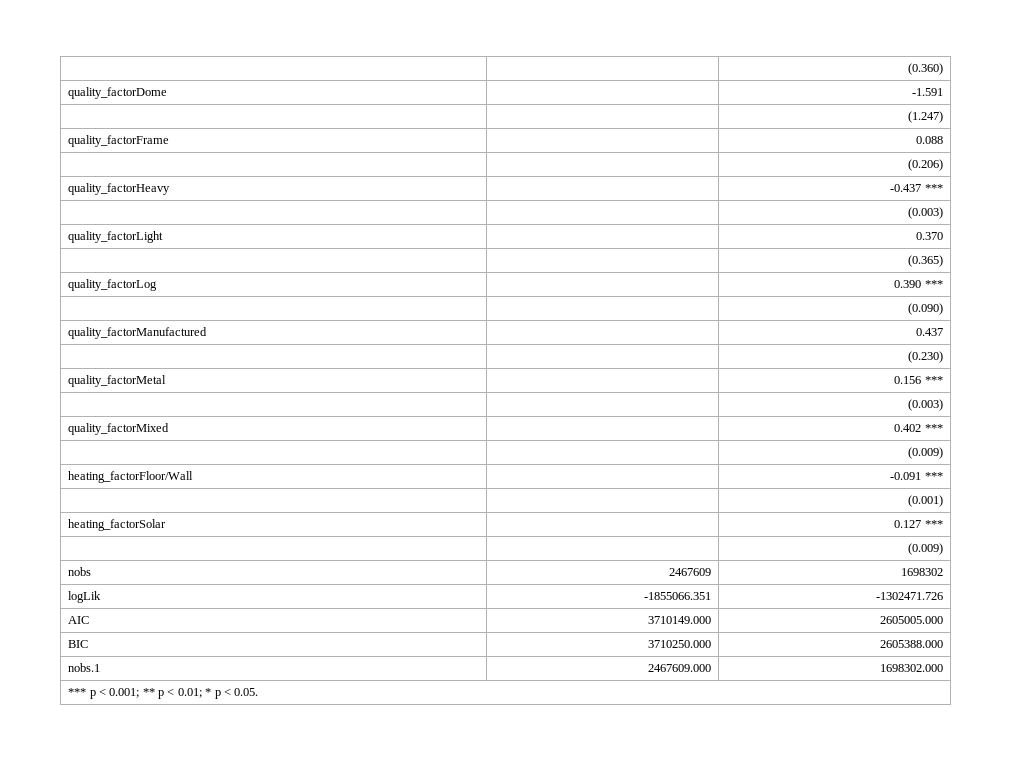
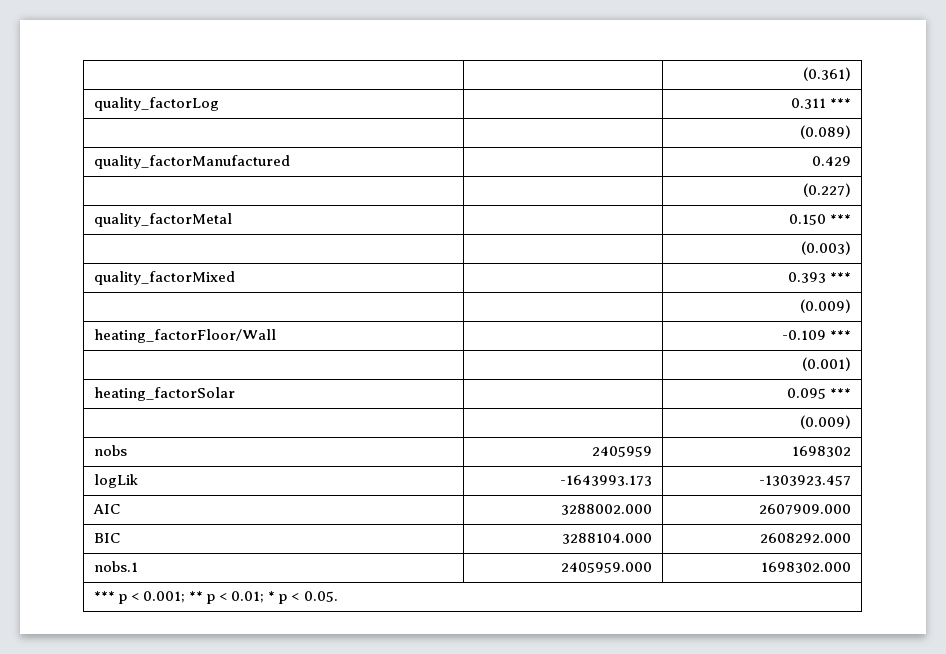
- | | (0.360)
- quality_factorDome | | -1.591
- | | (1.247)
- quality_factorFrame | | 0.088
- | | (0.206)
- quality_factorHeavy | | -0.437 ***
- | | (0.003)
- quality_factorLight | | 0.370
- | | (0.365)
- quality_factorLog | | 0.390 ***
- | | (0.090)
+ | | (0.361)
+ quality_factorLog | | 0.311 ***
+ | | (0.089)
- quality_factorManufactured | | 0.437
- | | (0.230)
+ quality_factorManufactured | | 0.429
+ | | (0.227)
- quality_factorMetal | | 0.156 ***
+ quality_factorMetal | | 0.150 ***
- quality_factorMixed | | 0.402 ***
+ quality_factorMixed | | 0.393 ***
- heating_factorFloor/Wall | | -0.091 ***
+ heating_factorFloor/Wall | | -0.109 ***
- heating_factorSolar | | 0.127 ***
+ heating_factorSolar | | 0.095 ***
- nobs | 2467609 | 1698302
+ nobs | 2405959 | 1698302
- logLik | -1855066.351 | -1302471.726
+ logLik | -1643993.173 | -1303923.457
- AIC | 3710149.000 | 2605005.000
+ AIC | 3288002.000 | 2607909.000
- BIC | 3710250.000 | 2605388.000
+ BIC | 3288104.000 | 2608292.000
- nobs.1 | 2467609.000 | 1698302.000
+ nobs.1 | 2405959.000 | 1698302.000

